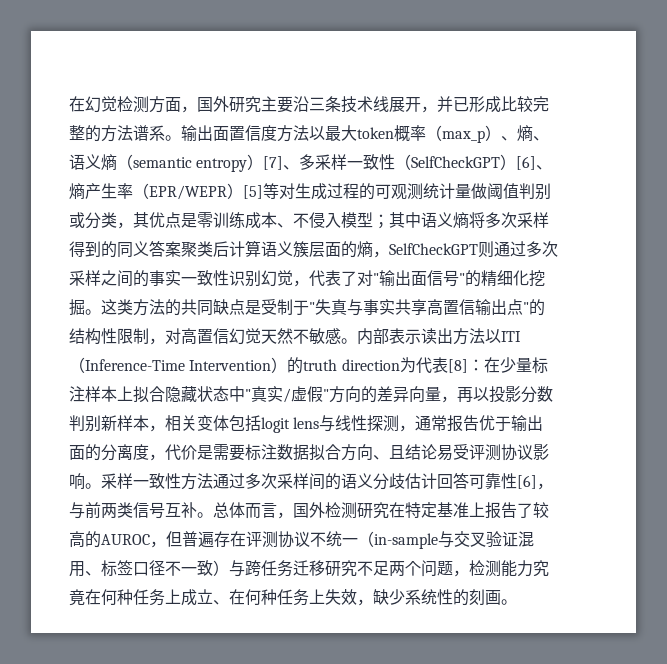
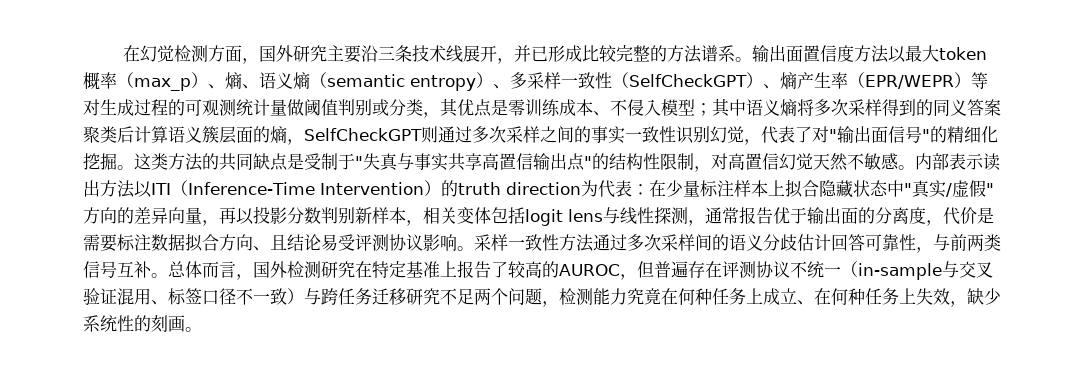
- 输出面置信度方法以最大token概率（max_p）、熵、语义熵（semantic entropy）[7]、多采样一致性（SelfCheckGPT）[6]、熵产生率（EPR/WEPR）[5]等对生成过程的可观测统计量做阈值判别或分类，其优点是零训练成本、不侵入模型；
+ 输出面置信度方法以最大token概率（max_p）、熵、语义熵（semantic entropy）、多采样一致性（SelfCheckGPT）、熵产生率（EPR/WEPR）等对生成过程的可观测统计量做阈值判别或分类，其优点是零训练成本、不侵入模型；
- 内部表示读出方法以ITI（Inference-Time Intervention）的truth direction为代表[8]：
+ 内部表示读出方法以ITI（Inference-Time Intervention）的truth direction为代表：
- 采样一致性方法通过多次采样间的语义分歧估计回答可靠性[6]，与前两类信号互补。
+ 采样一致性方法通过多次采样间的语义分歧估计回答可靠性，与前两类信号互补。

